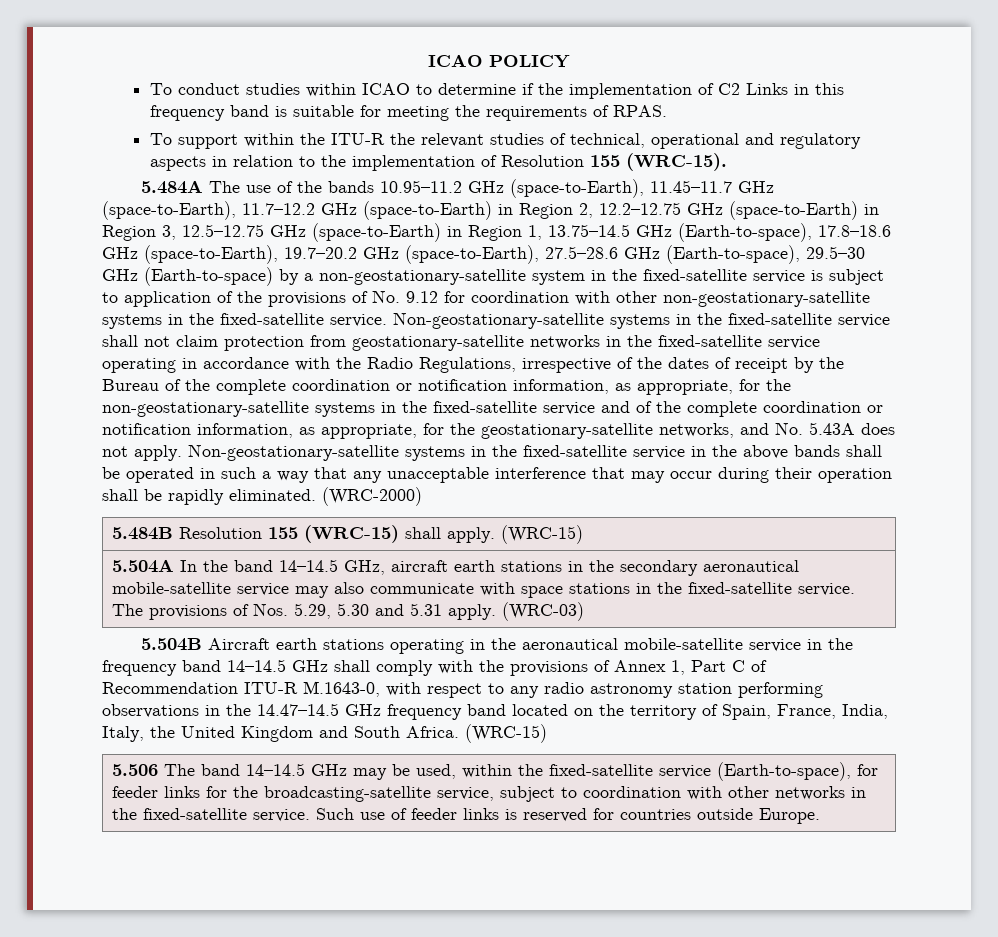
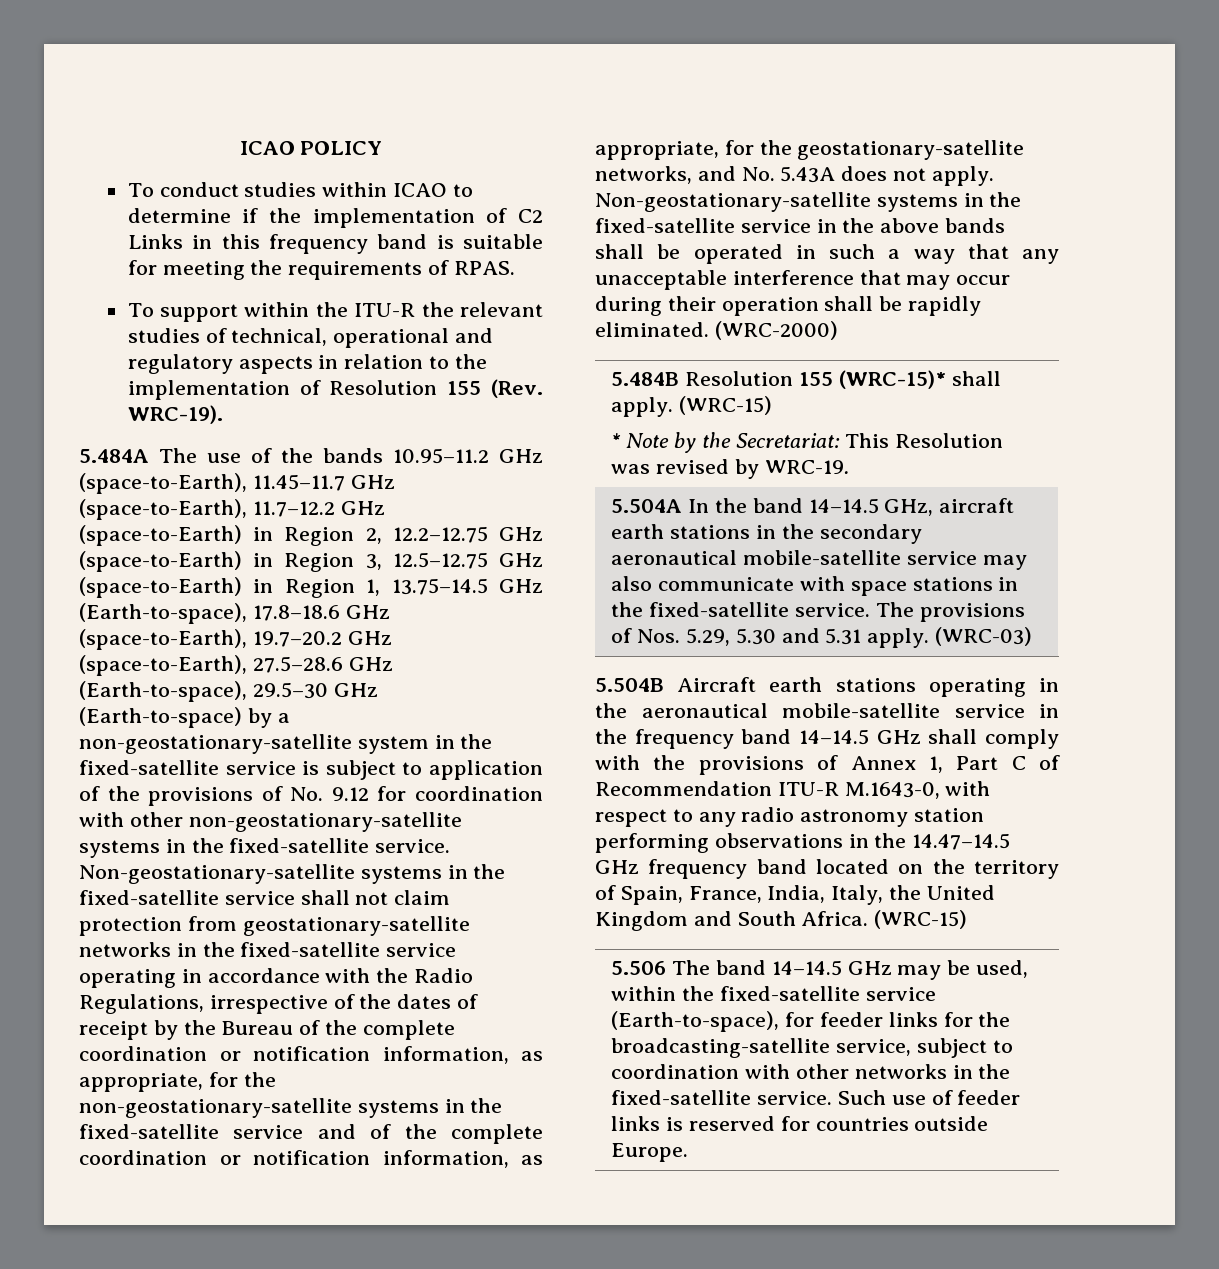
- To support within the ITU-R the relevant studies of technical, operational and regulatory aspects in relation to the implementation of Resolution 155 (WRC-15).
+ To support within the ITU-R the relevant studies of technical, operational and regulatory aspects in relation to the implementation of Resolution 155 (Rev. WRC-19).
- 5.484B Resolution 155 (WRC-15) shall apply. (WRC-15)
+ 5.484B Resolution 155 (WRC-15)* shall apply. (WRC-15)
+ * Note by the Secretariat: This Resolution was revised by WRC-19.

